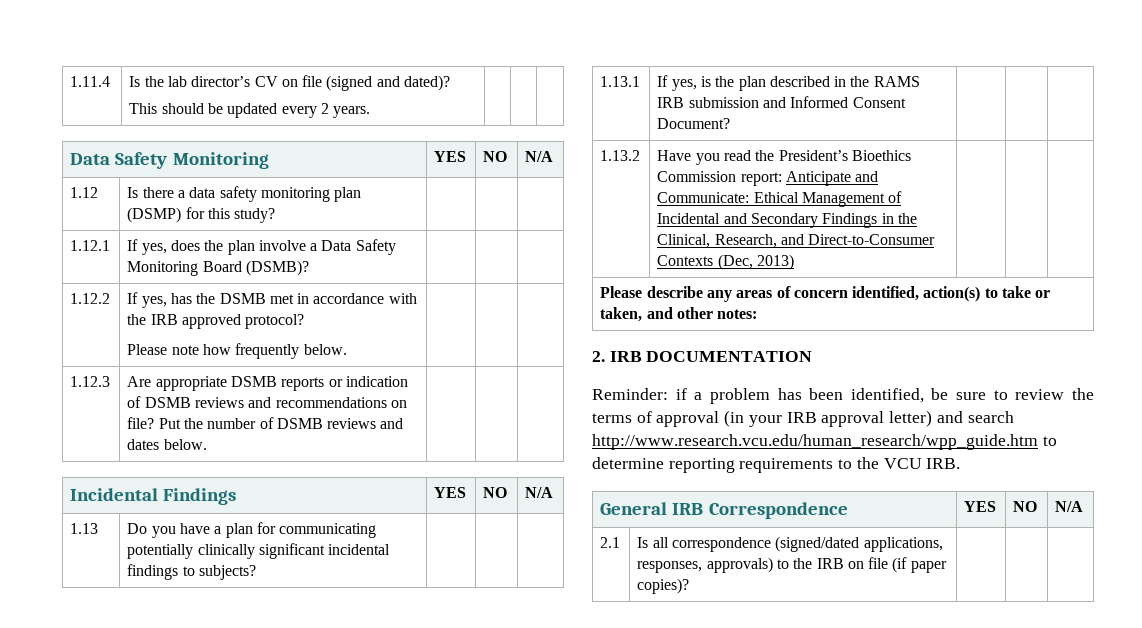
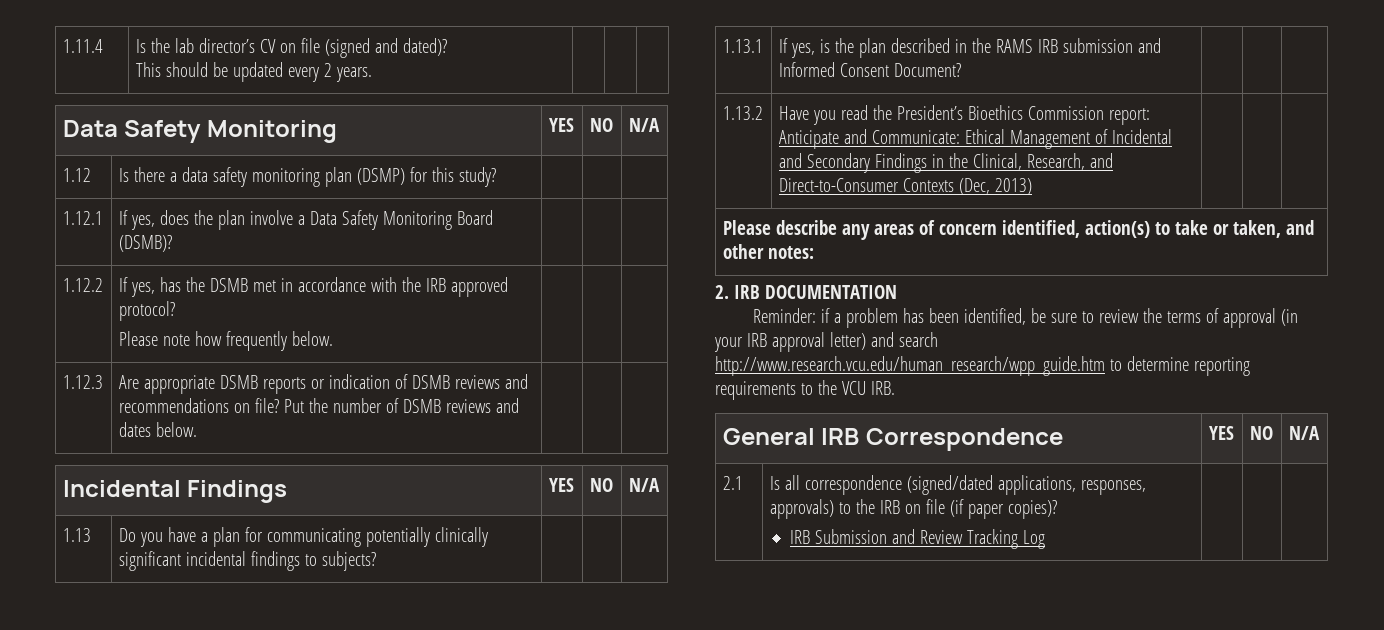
- 2.1 | Is all correspondence (signed/dated applications, responses, approvals) to the IRB on file (if paper copies)? | | |
+ 2.1 | Is all correspondence (signed/dated applications, responses, approvals) to the IRB on file (if paper copies)?
+ IRB Submission and Review Tracking Log | | |

